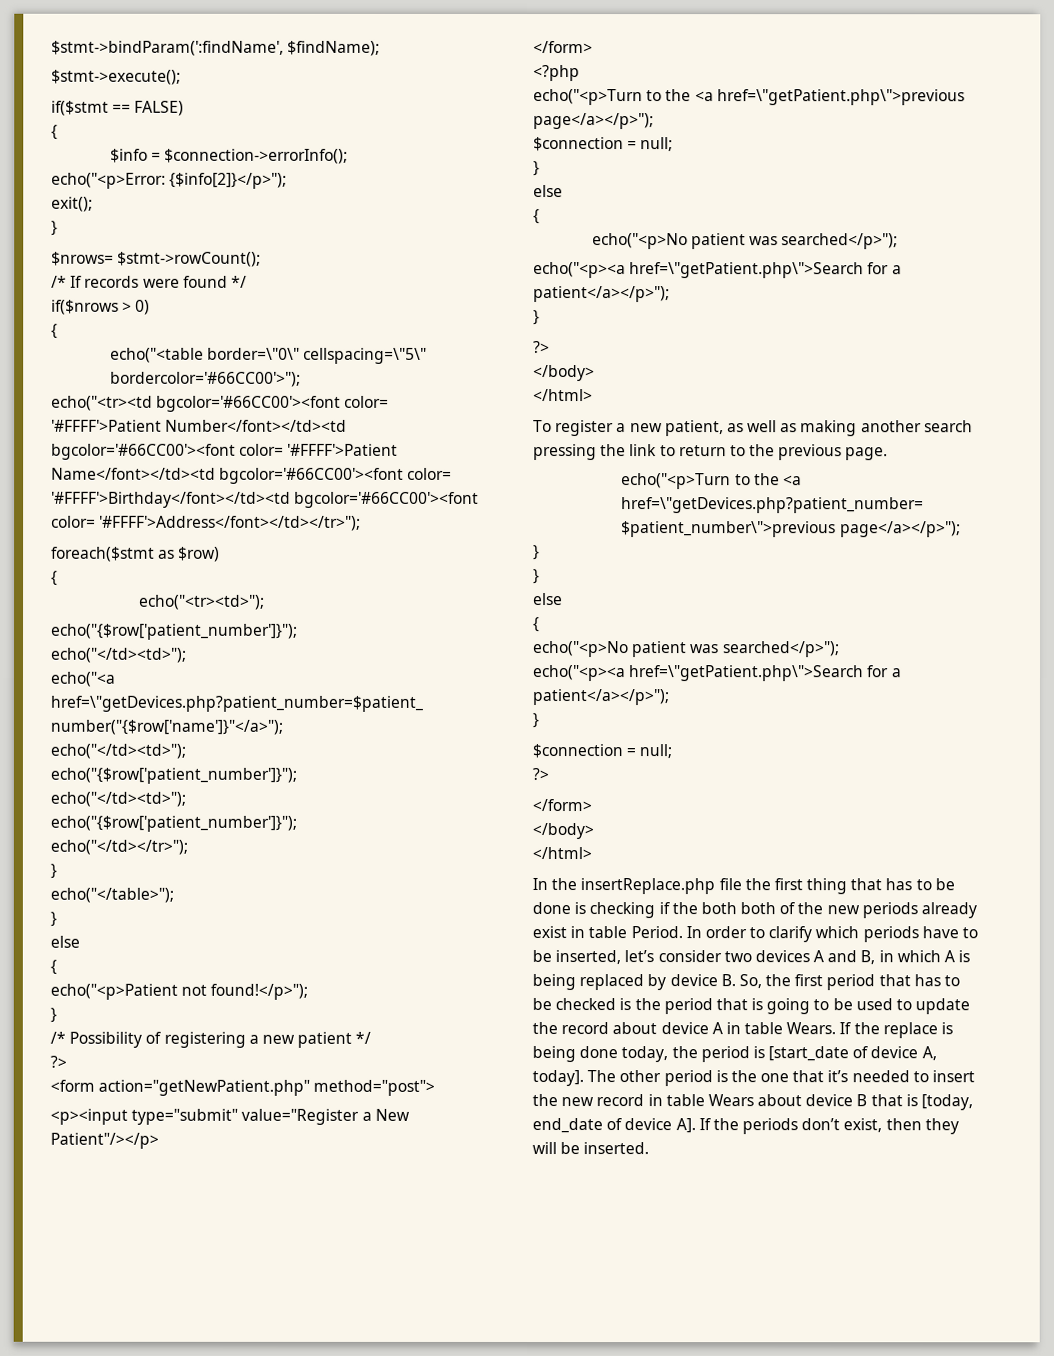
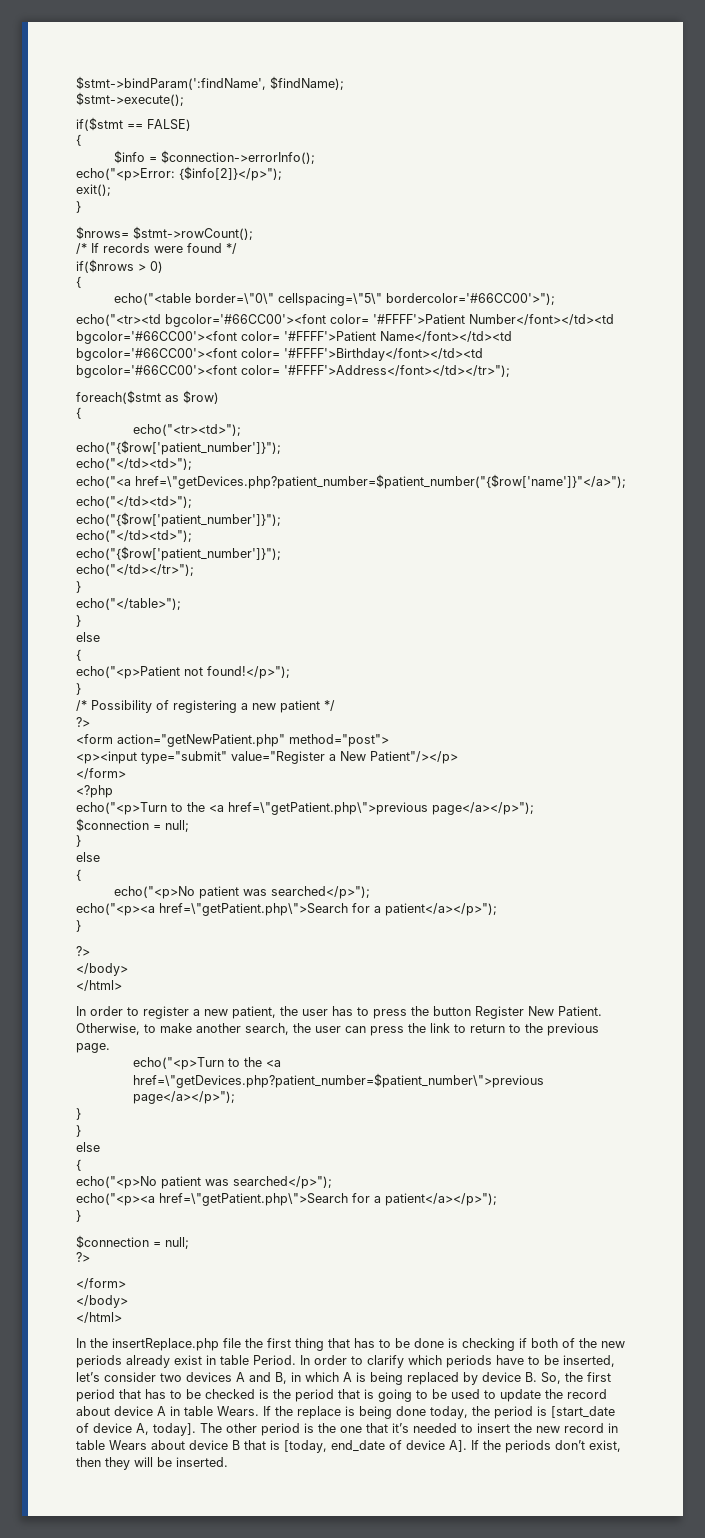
- To register a new patient, as well as making another search pressing the link to return to the previous page.
+ In order to register a new patient, the user has to press the button Register New Patient. Otherwise, to make another search, the user can press the link to return to the previous page.
- In the insertReplace.php file the first thing that has to be done is checking if the both both of the new periods already exist in table Period.
+ In the insertReplace.php file the first thing that has to be done is checking if both of the new periods already exist in table Period.

